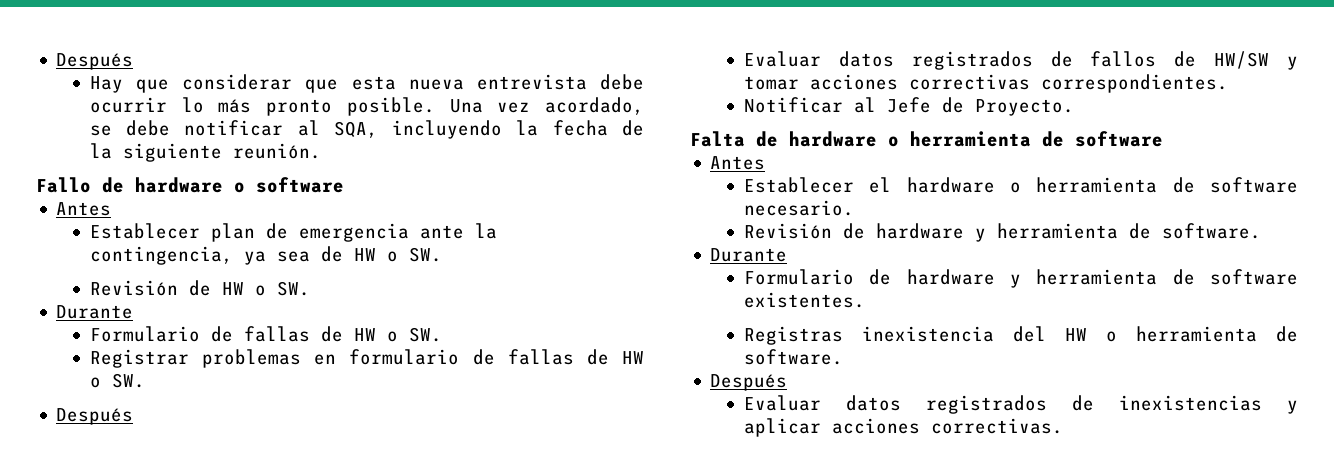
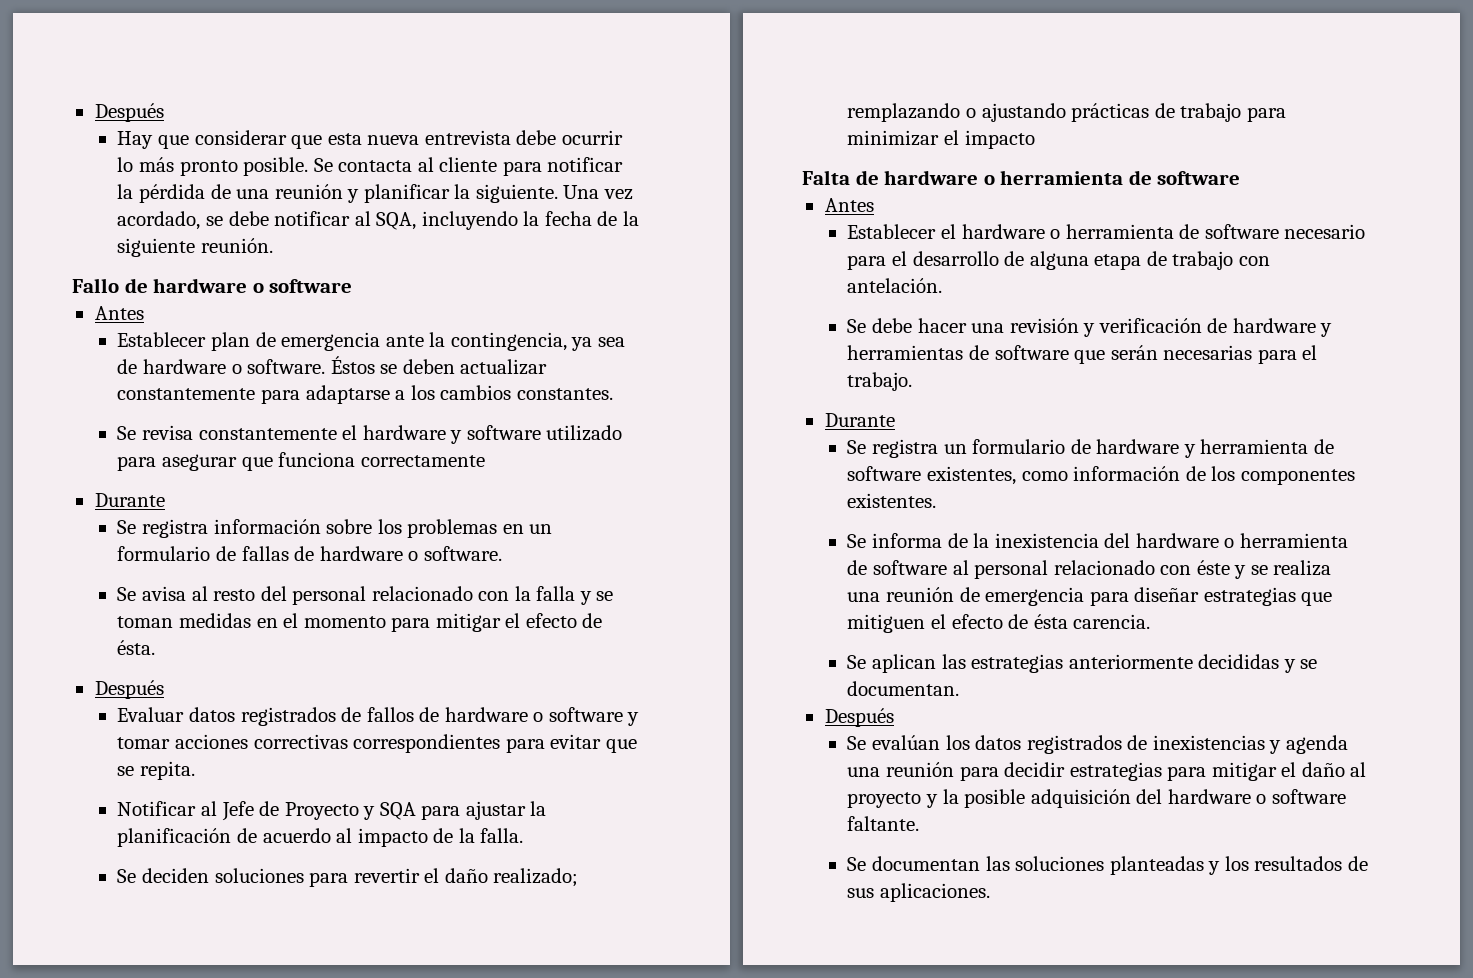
+ Se contacta al cliente para notificar la pérdida de una reunión y planificar la siguiente.
- Establecer plan de emergencia ante la contingencia, ya sea de HW o SW.
- Revisión de HW o SW.
+ Establecer plan de emergencia ante la contingencia, ya sea de hardware o software. Éstos se deben actualizar constantemente para adaptarse a los cambios constantes.
+ Se revisa constantemente el hardware y software utilizado para asegurar que funciona correctamente
  Durante
- Formulario de fallas de HW o SW.
- Registrar problemas en formulario de fallas de HW o SW.
+ Se registra información sobre los problemas en un formulario de fallas de hardware o software.
+ Se avisa al resto del personal relacionado con la falla y se toman medidas en el momento para mitigar el efecto de ésta.
- Evaluar datos registrados de fallos de HW/SW y tomar acciones correctivas correspondientes.
- Notificar al Jefe de Proyecto.
+ Evaluar datos registrados de fallos de hardware o software y tomar acciones correctivas correspondientes para evitar que se repita.
+ Notificar al Jefe de Proyecto y SQA para ajustar la planificación de acuerdo al impacto de la falla.
+ Se deciden soluciones para revertir el daño realizado; remplazando o ajustando prácticas de trabajo para minimizar el impacto
- Establecer el hardware o herramienta de software necesario.
- Revisión de hardware y herramienta de software.
+ Establecer el hardware o herramienta de software necesario para el desarrollo de alguna etapa de trabajo con antelación.
+ Se debe hacer una revisión y verificación de hardware y herramientas de software que serán necesarias para el trabajo.
  Durante
- Formulario de hardware y herramienta de software existentes.
- Registras inexistencia del HW o herramienta de software.
+ Se registra un formulario de hardware y herramienta de software existentes, como información de los componentes existentes.
+ Se informa de la inexistencia del hardware o herramienta de software al personal relacionado con éste y se realiza una reunión de emergencia para diseñar estrategias que mitiguen el efecto de ésta carencia.
+ Se aplican las estrategias anteriormente decididas y se documentan.
  Después
- Evaluar datos registrados de inexistencias y aplicar acciones correctivas.
+ Se evalúan los datos registrados de inexistencias y agenda una reunión para decidir estrategias para mitigar el daño al proyecto y la posible adquisición del hardware o software faltante.
+ Se documentan las soluciones planteadas y los resultados de sus aplicaciones.

